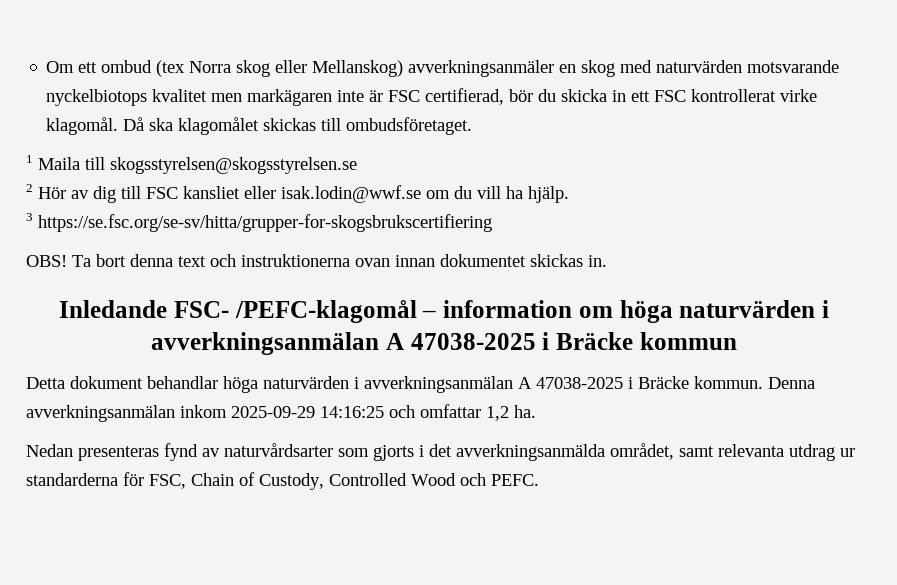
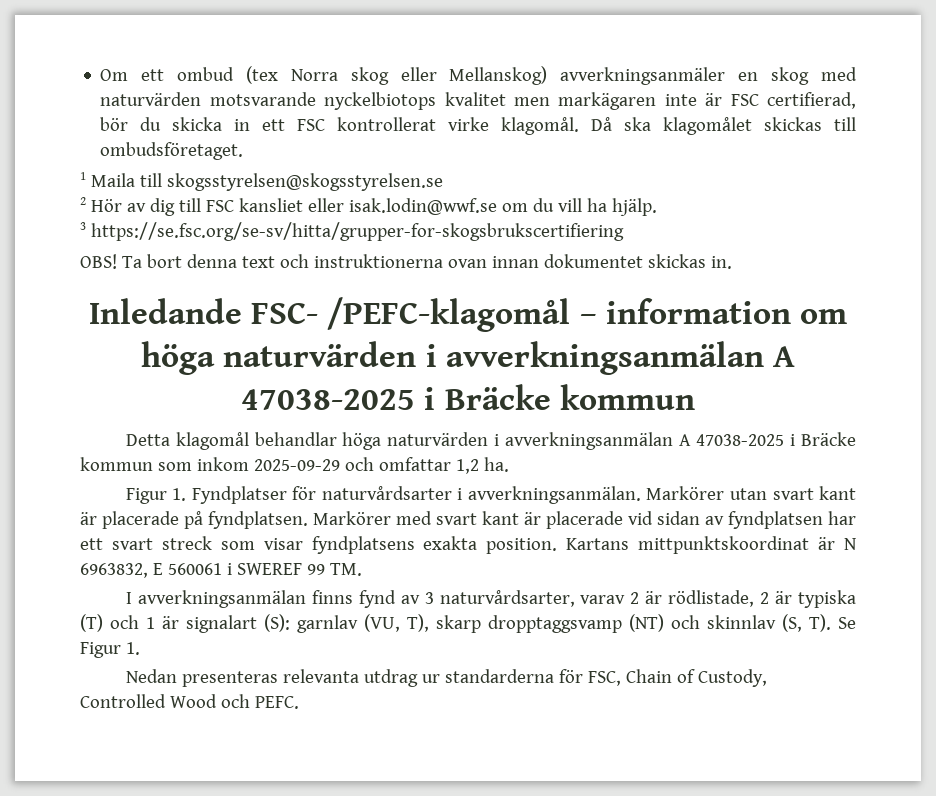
- Detta dokument behandlar höga naturvärden i avverkningsanmälan A 47038-2025 i Bräcke kommun. Denna avverkningsanmälan inkom 2025-09-29 14:16:25 och omfattar 1,2 ha.
+ Detta klagomål behandlar höga naturvärden i avverkningsanmälan A 47038-2025 i Bräcke kommun som inkom 2025-09-29 och omfattar 1,2 ha.
- Nedan presenteras fynd av naturvårdsarter som gjorts i det avverkningsanmälda området, samt relevanta utdrag ur standarderna för FSC, Chain of Custody, Controlled Wood och PEFC.
+ Figur 1. Fyndplatser för naturvårdsarter i avverkningsanmälan. Markörer utan svart kant är placerade på fyndplatsen. Markörer med svart kant är placerade vid sidan av fyndplatsen har ett svart streck som visar fyndplatsens exakta position. Kartans mittpunktskoordinat är N 6963832, E 560061 i SWEREF 99 TM.
+ I avverkningsanmälan finns fynd av 3 naturvårdsarter, varav 2 är rödlistade, 2 är typiska (T) och 1 är signalart (S): garnlav (VU, T), skarp dropptaggsvamp (NT) och skinnlav (S, T). Se Figur 1.
+ Nedan presenteras relevanta utdrag ur standarderna för FSC, Chain of Custody, Controlled Wood och PEFC.

